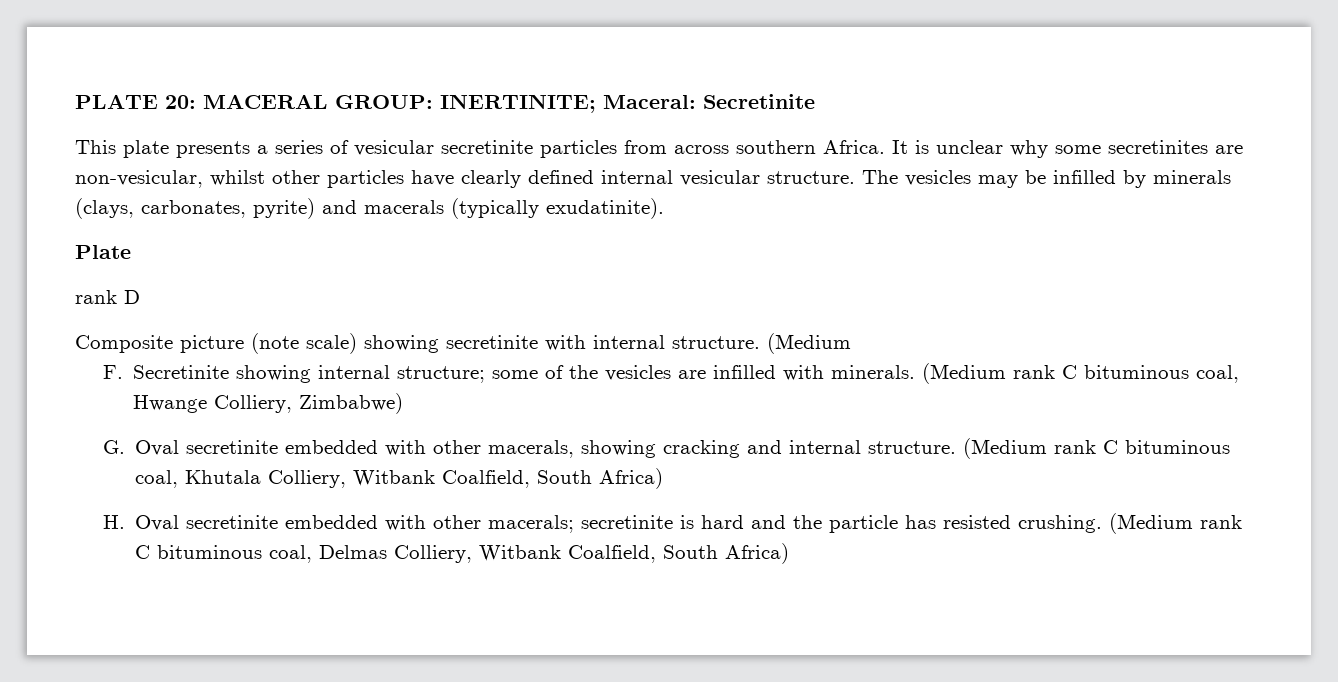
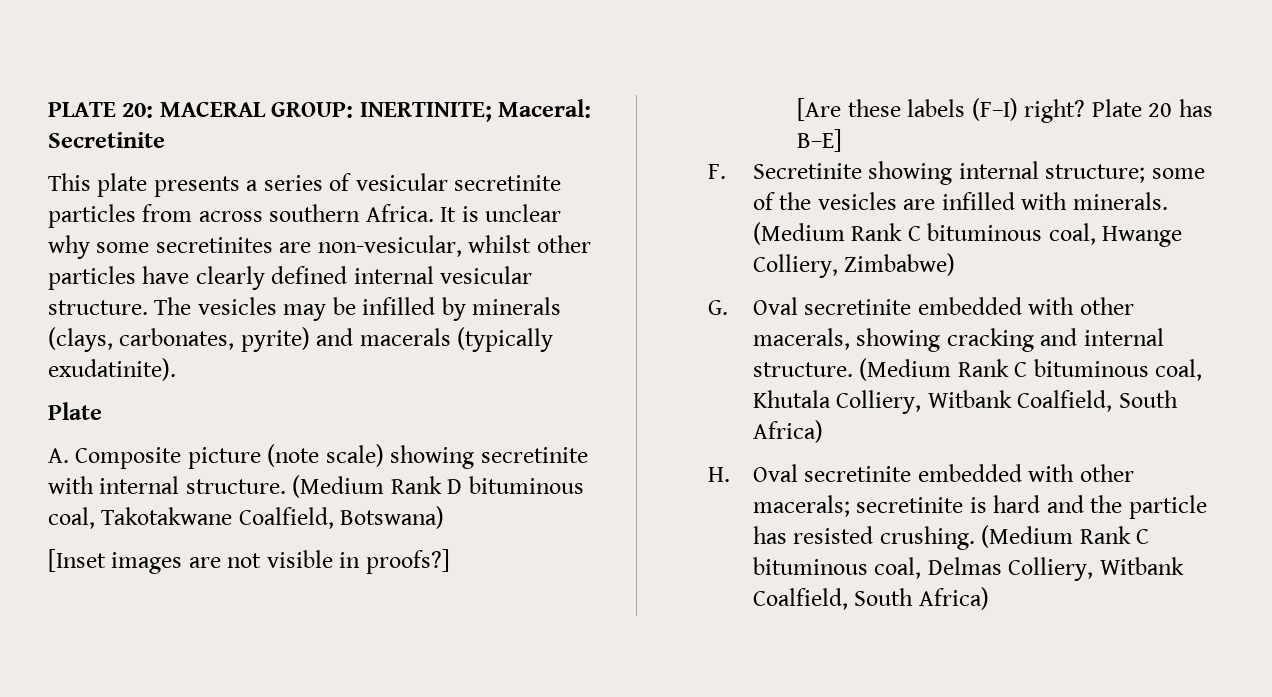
- rank D
- Composite picture (note scale) showing secretinite with internal structure. (Medium
+ A. Composite picture (note scale) showing secretinite with internal structure. (Medium Rank D bituminous coal, Takotakwane Coalfield, Botswana)
+ [Inset images are not visible in proofs?]
+ [Are these labels (F–I) right? Plate 20 has B–E]
- (Medium rank C bituminous coal, Hwange Colliery, Zimbabwe)
+ (Medium Rank C bituminous coal, Hwange Colliery, Zimbabwe)
- (Medium rank C bituminous coal, Khutala Colliery, Witbank Coalfield, South Africa)
+ (Medium Rank C bituminous coal, Khutala Colliery, Witbank Coalfield, South Africa)
- (Medium rank C bituminous coal, Delmas Colliery, Witbank Coalfield, South Africa)
+ (Medium Rank C bituminous coal, Delmas Colliery, Witbank Coalfield, South Africa)

